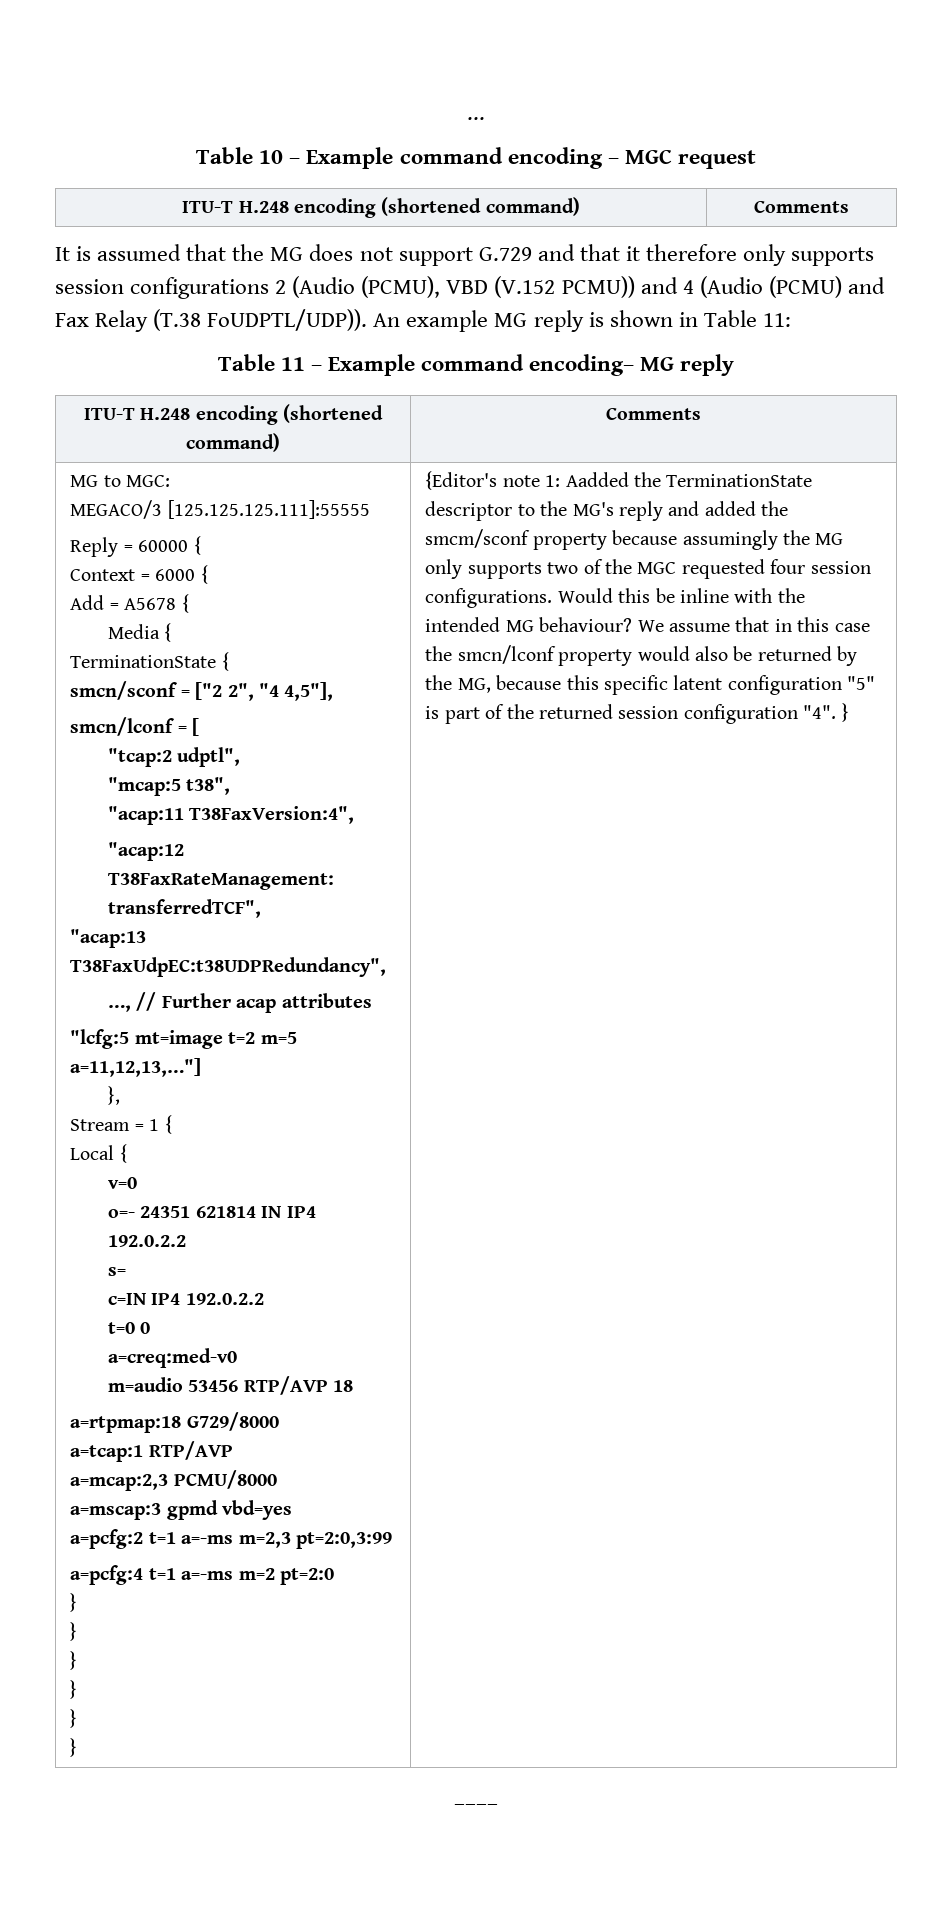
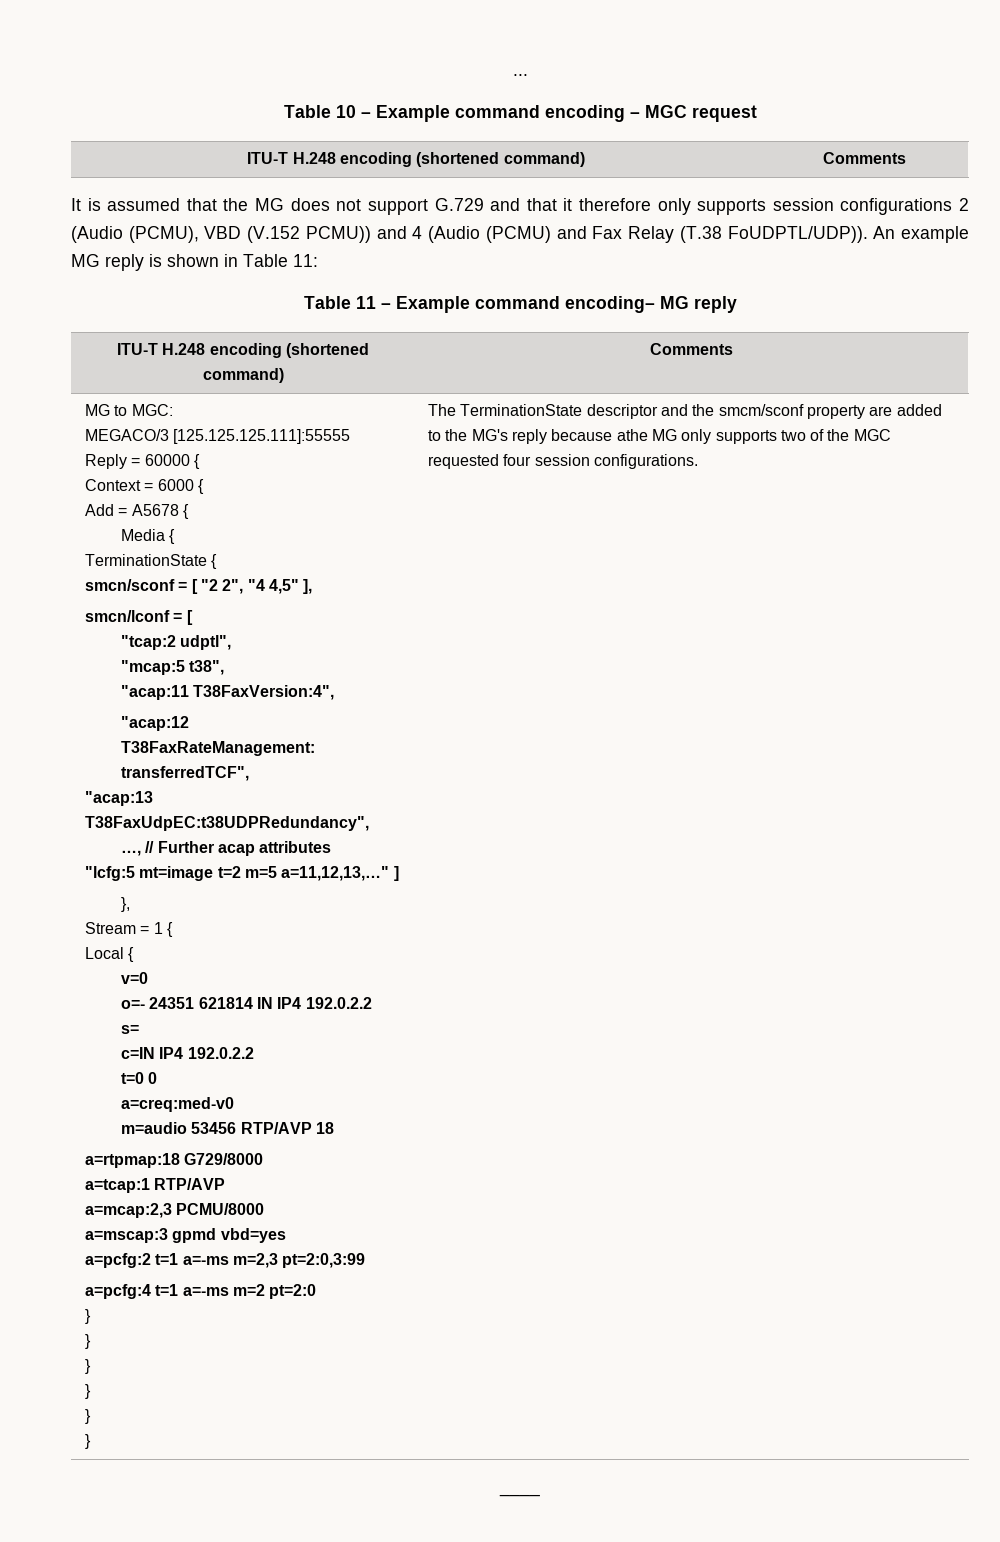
- smcn/sconf = ["2 2", "4 4,5"],
+ smcn/sconf = [ "2 2", "4 4,5" ],
- "lcfg:5 mt=image t=2 m=5 a=11,12,13,…"]
+ "lcfg:5 mt=image t=2 m=5 a=11,12,13,…" ]
- {Editor's note 1: Aadded the TerminationState descriptor to the MG's reply and added the smcm/sconf property because assumingly the MG only supports two of the MGC requested four session configurations. Would this be inline with the intended MG behaviour? We assume that in this case the smcn/lconf property would also be returned by the MG, because this specific latent configuration "5" is part of the returned session configuration "4". }
+ The TerminationState descriptor and the smcm/sconf property are added to the MG's reply because athe MG only supports two of the MGC requested four session configurations.

